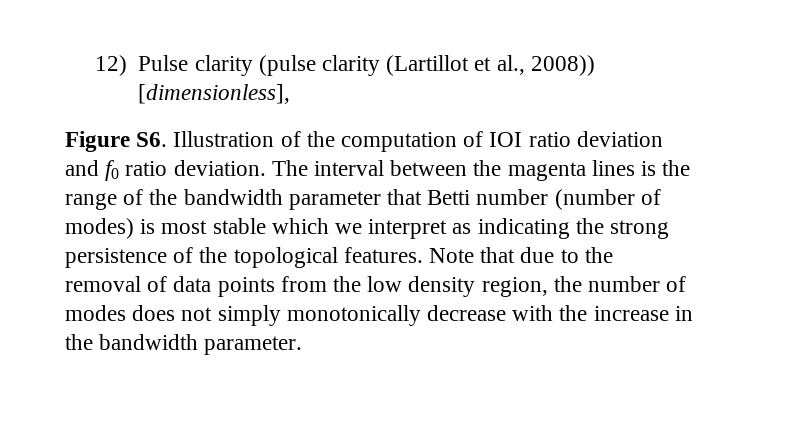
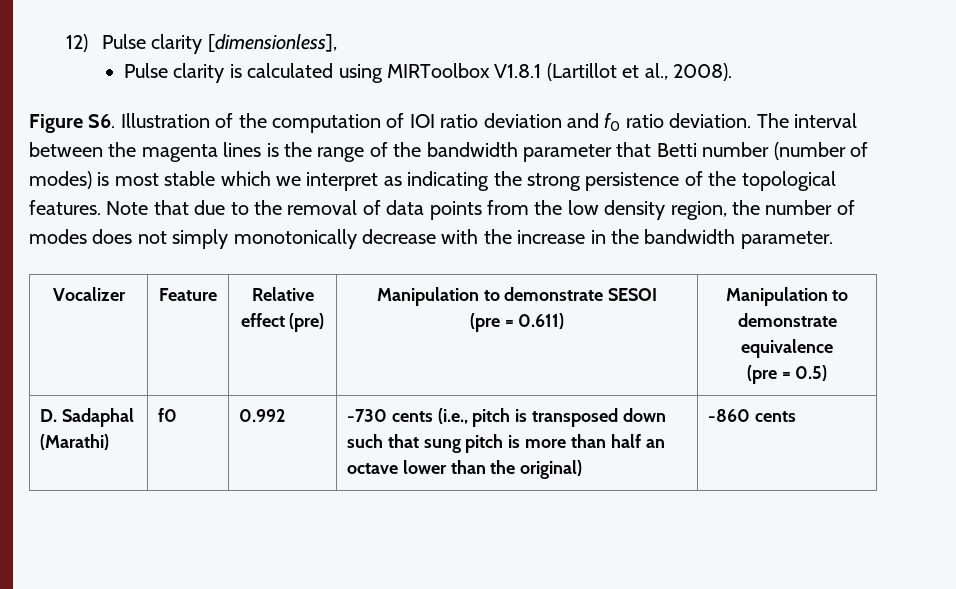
- 12) Pulse clarity (pulse clarity (Lartillot et al., 2008)) [dimensionless],
+ 12) Pulse clarity [dimensionless],
+ Pulse clarity is calculated using MIRToolbox V1.8.1 (Lartillot et al., 2008).
+ Vocalizer | Feature | Relative effect (pre) | Manipulation to demonstrate SESOI
+ (pre = 0.611) | Manipulation to demonstrate equivalence
+ (pre = 0.5)
+ D. Sadaphal (Marathi) | f0 | 0.992 | -730 cents (i.e., pitch is transposed down such that sung pitch is more than half an octave lower than the original) | -860 cents

